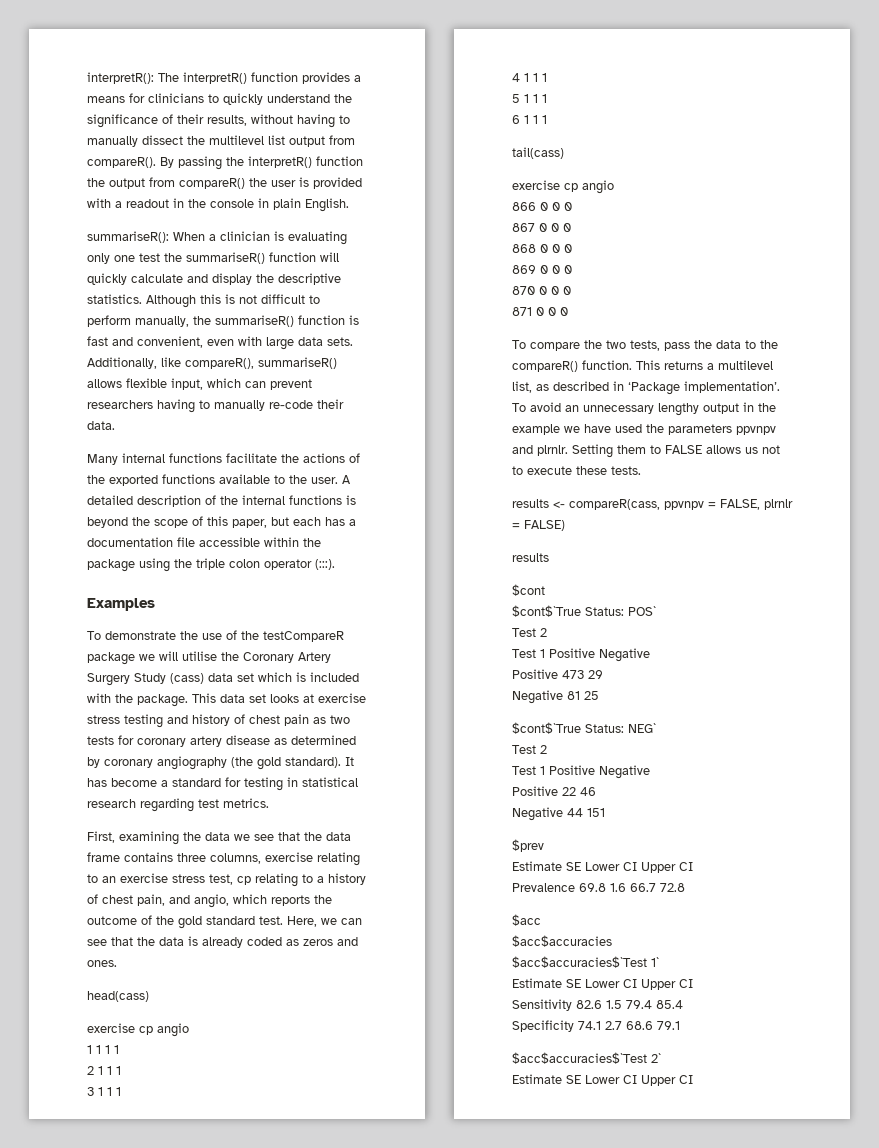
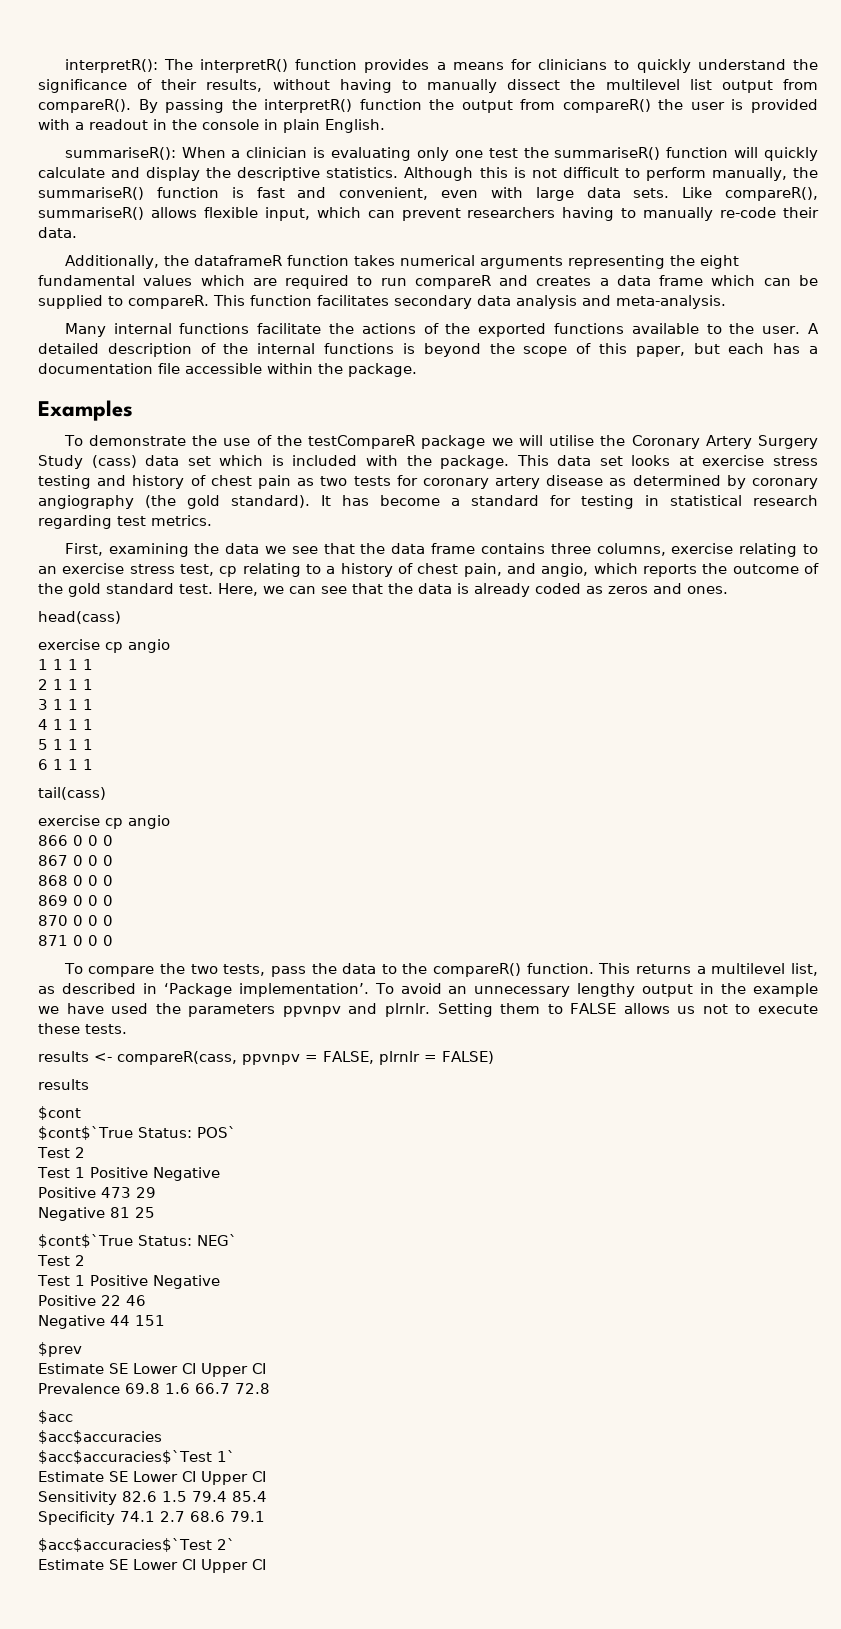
- Additionally, like compareR(), summariseR() allows flexible input, which can prevent researchers having to manually re-code their data.
+ Like compareR(), summariseR() allows flexible input, which can prevent researchers having to manually re-code their data.
+ Additionally, the dataframeR function takes numerical arguments representing the eight fundamental values which are required to run compareR and creates a data frame which can be supplied to compareR. This function facilitates secondary data analysis and meta-analysis.
- A detailed description of the internal functions is beyond the scope of this paper, but each has a documentation file accessible within the package using the triple colon operator (:::).
+ A detailed description of the internal functions is beyond the scope of this paper, but each has a documentation file accessible within the package.

